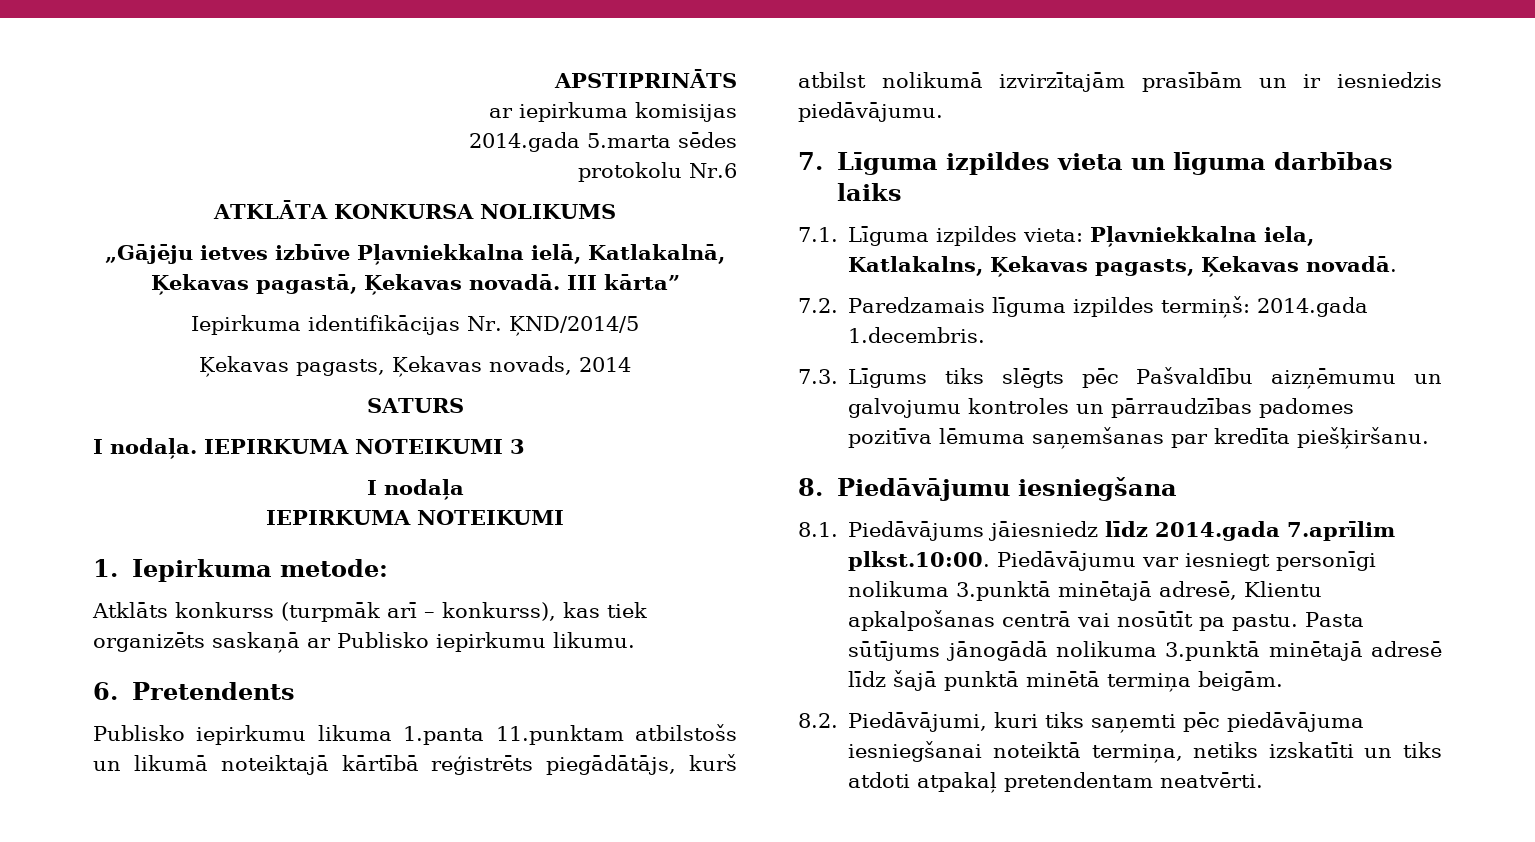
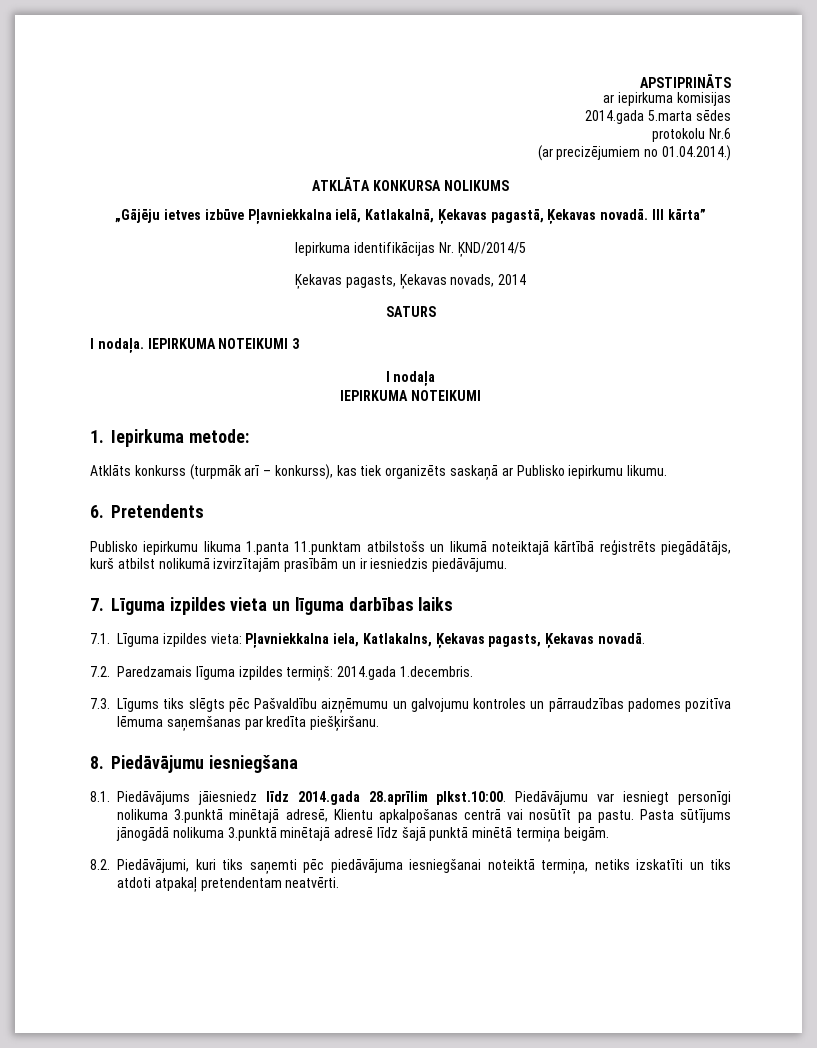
+ (ar precizējumiem no 01.04.2014.)
- 8.1. Piedāvājums jāiesniedz līdz 2014.gada 7.aprīlim plkst.10:00. Piedāvājumu var iesniegt personīgi nolikuma 3.punktā minētajā adresē, Klientu apkalpošanas centrā vai nosūtīt pa pastu.
+ 8.1. Piedāvājums jāiesniedz līdz 2014.gada 28.aprīlim plkst.10:00. Piedāvājumu var iesniegt personīgi nolikuma 3.punktā minētajā adresē, Klientu apkalpošanas centrā vai nosūtīt pa pastu.

